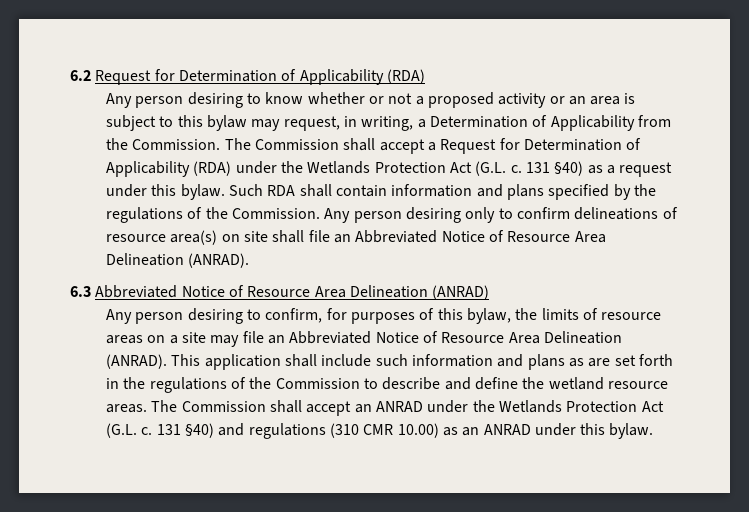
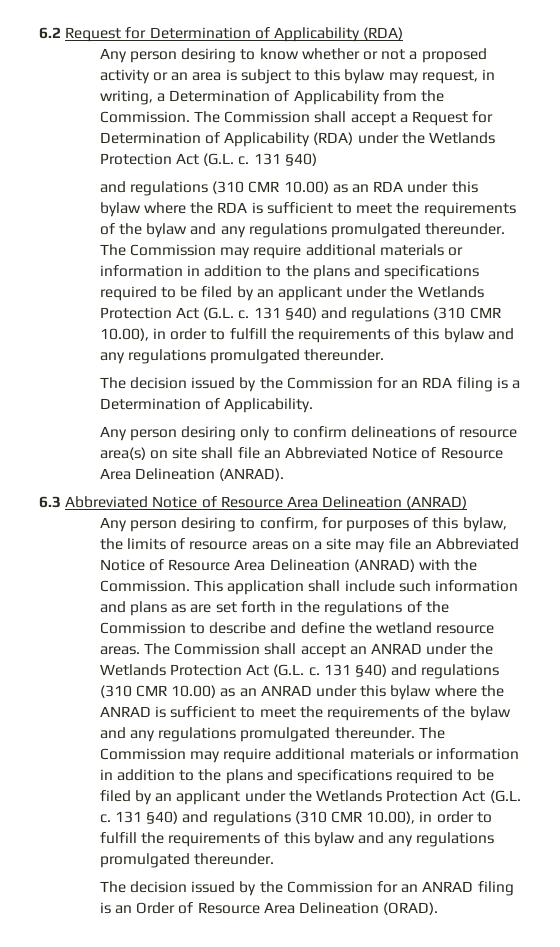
- The Commission shall accept a Request for Determination of Applicability (RDA) under the Wetlands Protection Act (G.L. c. 131 §40) as a request under this bylaw. Such RDA shall contain information and plans specified by the regulations of the Commission. Any person desiring only to confirm delineations of resource area(s) on site shall file an Abbreviated Notice of Resource Area Delineation (ANRAD).
+ The Commission shall accept a Request for Determination of Applicability (RDA) under the Wetlands Protection Act (G.L. c. 131 §40)
+ and regulations (310 CMR 10.00) as an RDA under this bylaw where the RDA is sufficient to meet the requirements of the bylaw and any regulations promulgated thereunder. The Commission may require additional materials or information in addition to the plans and specifications required to be filed by an applicant under the Wetlands Protection Act (G.L. c. 131 §40) and regulations (310 CMR 10.00), in order to fulfill the requirements of this bylaw and any regulations promulgated thereunder.
+ The decision issued by the Commission for an RDA filing is a Determination of Applicability.
+ Any person desiring only to confirm delineations of resource area(s) on site shall file an Abbreviated Notice of Resource Area Delineation (ANRAD).
- Any person desiring to confirm, for purposes of this bylaw, the limits of resource areas on a site may file an Abbreviated Notice of Resource Area Delineation (ANRAD).
+ Any person desiring to confirm, for purposes of this bylaw, the limits of resource areas on a site may file an Abbreviated Notice of Resource Area Delineation (ANRAD) with the Commission.
- 131 §40) and regulations (310 CMR 10.00) as an ANRAD under this bylaw.
+ 131 §40) and regulations (310 CMR 10.00) as an ANRAD under this bylaw where the ANRAD is sufficient to meet the requirements of the bylaw and any regulations promulgated thereunder. The Commission may require additional materials or information in addition to the plans and specifications required to be filed by an applicant under the Wetlands Protection Act (G.L. c. 131 §40) and regulations (310 CMR 10.00), in order to fulfill the requirements of this bylaw and any regulations promulgated thereunder.
+ The decision issued by the Commission for an ANRAD filing is an Order of Resource Area Delineation (ORAD).

